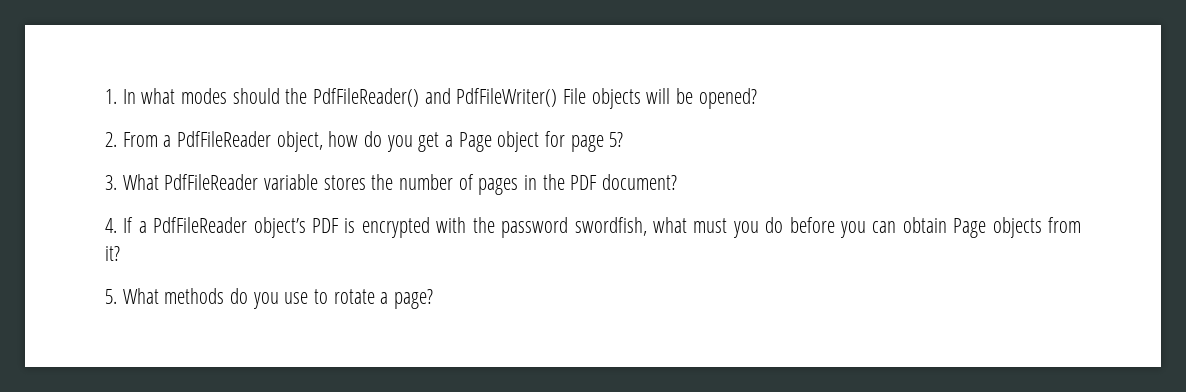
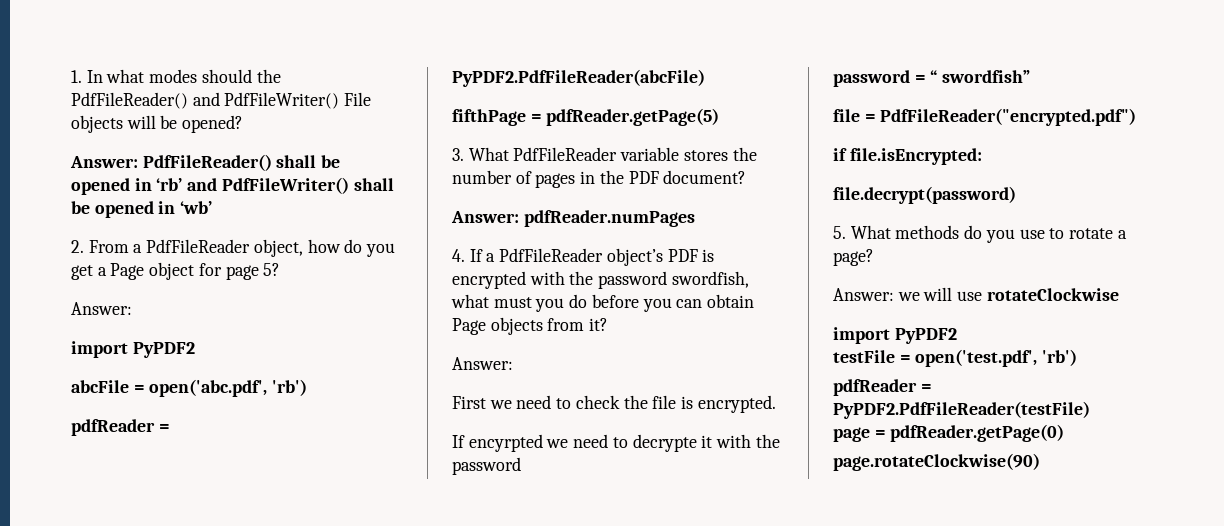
+ Answer: PdfFileReader() shall be opened in ‘rb’ and PdfFileWriter() shall be opened in ‘wb’
  2. From a PdfFileReader object, how do you get a Page object for page 5?
+ Answer:
+ import PyPDF2
+ abcFile = open('abc.pdf', 'rb')
+ pdfReader = PyPDF2.PdfFileReader(abcFile)
+ fifthPage = pdfReader.getPage(5)
+ Answer: pdfReader.numPages
  4. If a PdfFileReader object’s PDF is encrypted with the password swordfish, what must you do before you can obtain Page objects from it?
+ Answer:
+ First we need to check the file is encrypted.
+ If encyrpted we need to decrypte it with the password
+ password = “ swordfish”
+ file = PdfFileReader("encrypted.pdf")
+ if file.isEncrypted:
+ file.decrypt(password)
+ Answer: we will use rotateClockwise
+ import PyPDF2
+ testFile = open('test.pdf', 'rb')
+ pdfReader = PyPDF2.PdfFileReader(testFile)
+ page = pdfReader.getPage(0)
+ page.rotateClockwise(90)

